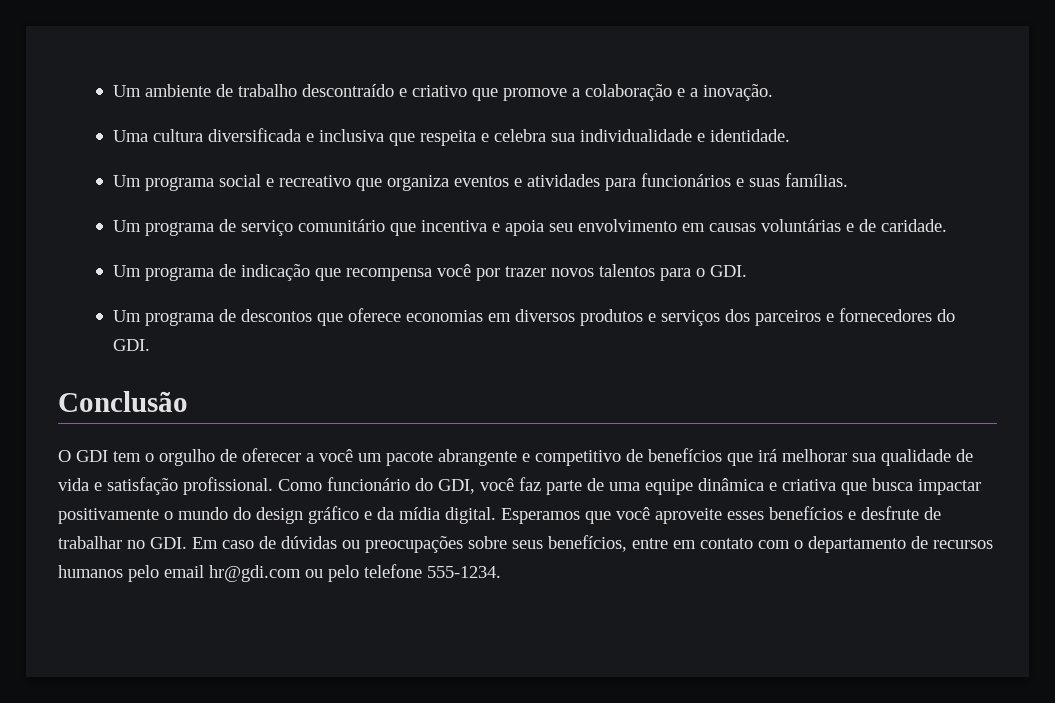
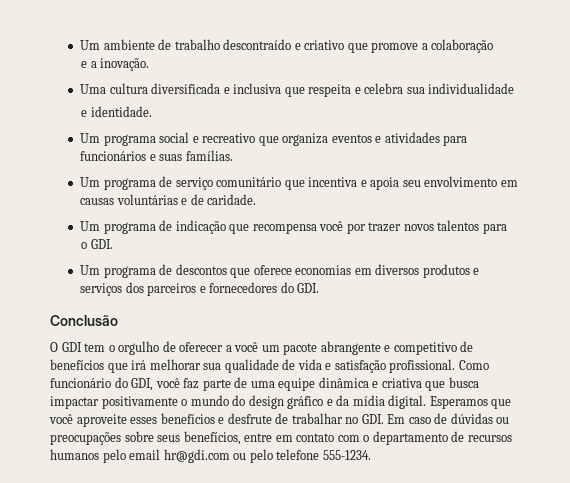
- Um ambiente de trabalho descontraído e criativo que promove a colaboração e a inovação.
+ Um ambiente de trabalho descontraído e criativo que promove a colaboração
+ e a inovação.
- Uma cultura diversificada e inclusiva que respeita e celebra sua individualidade e identidade.
+ Uma cultura diversificada e inclusiva que respeita e celebra sua individualidade
+ e identidade.
- Um programa de indicação que recompensa você por trazer novos talentos para o GDI.
+ Um programa de indicação que recompensa você por trazer novos talentos para
+ o GDI.

